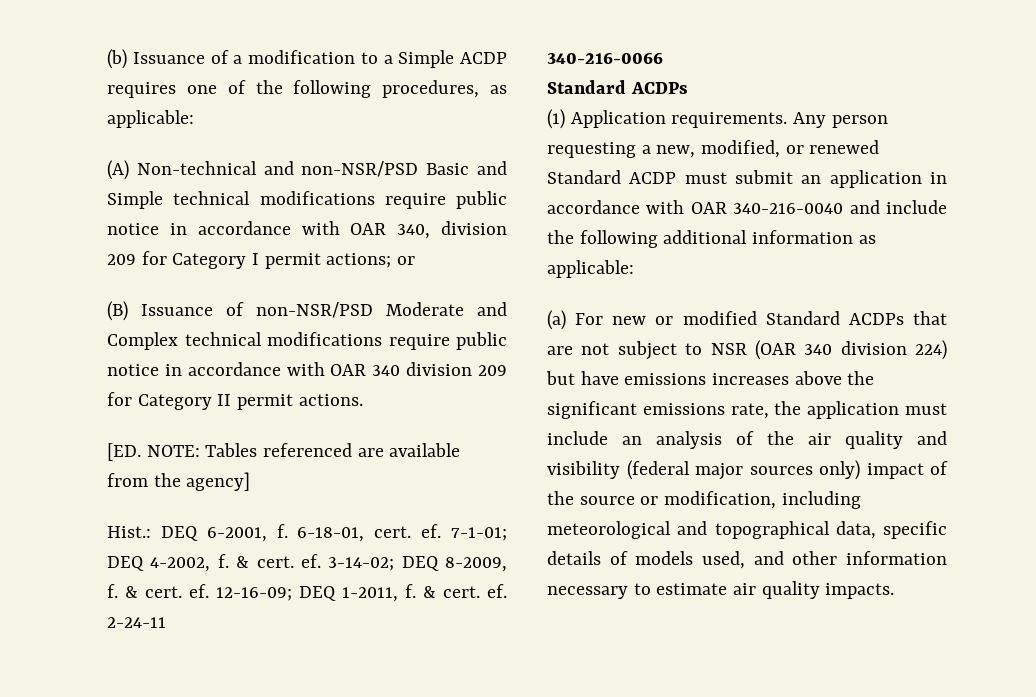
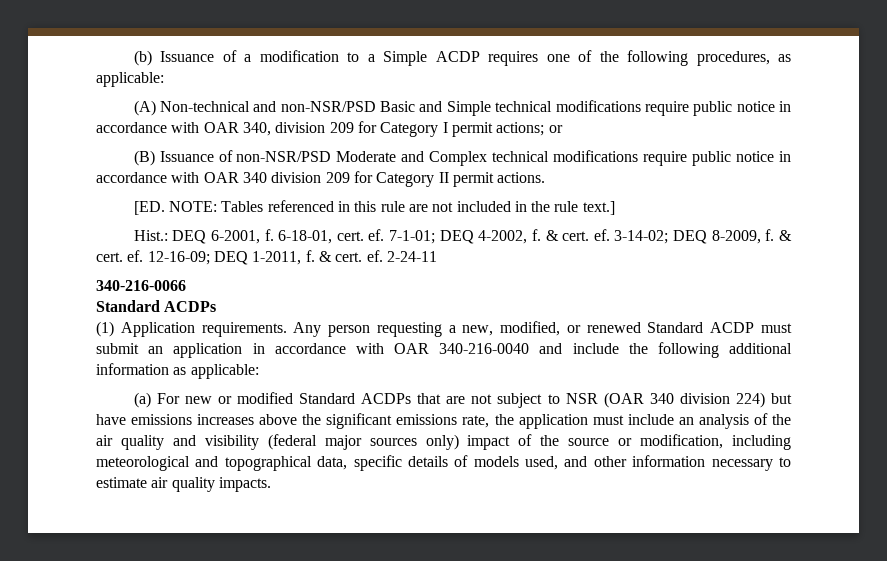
- [ED. NOTE: Tables referenced are available from the agency]
+ [ED. NOTE: Tables referenced in this rule are not included in the rule text.]

